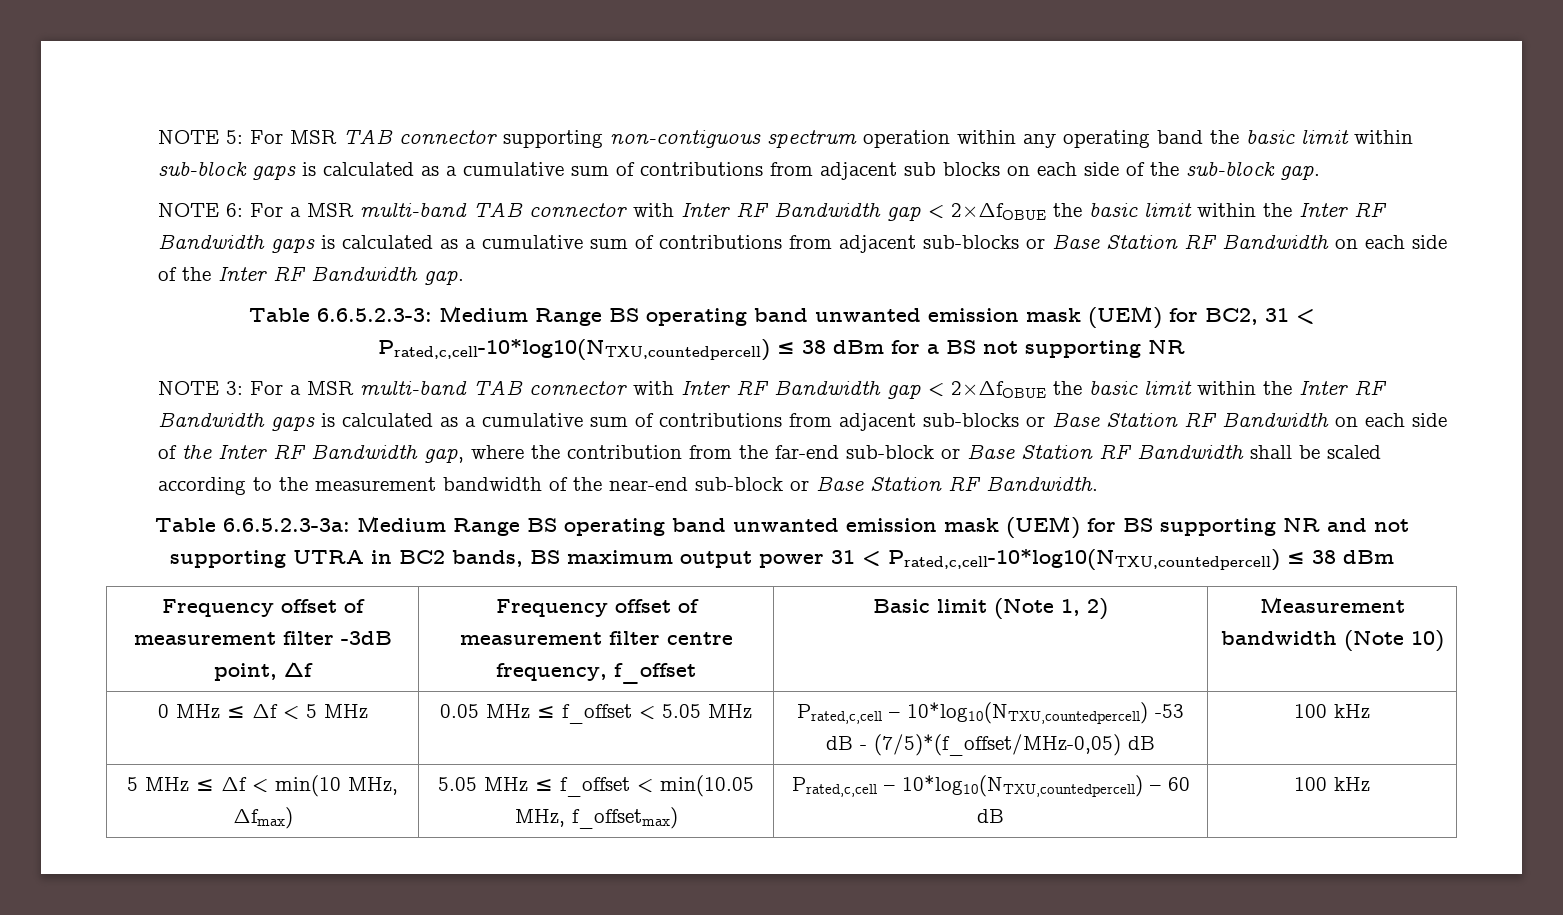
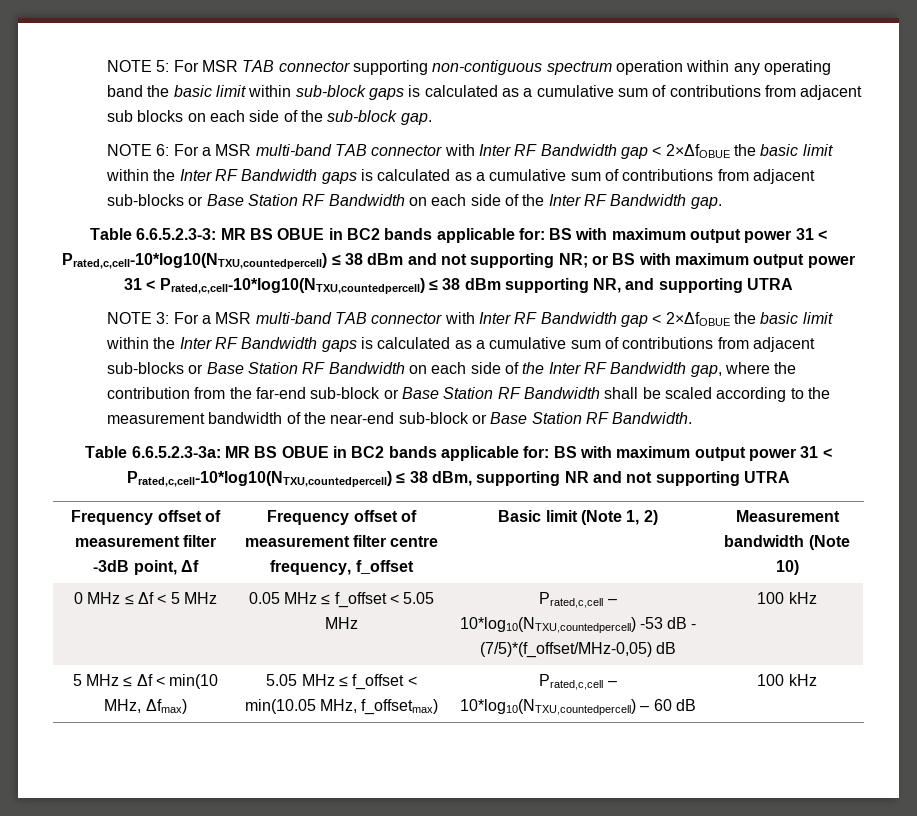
- Table 6.6.5.2.3-3: Medium Range BS operating band unwanted emission mask (UEM) for BC2, 31 < Prated,c,cell-10*log10(NTXU,countedpercell) ≤ 38 dBm for a BS not supporting NR
+ Table 6.6.5.2.3-3: MR BS OBUE in BC2 bands applicable for: BS with maximum output power 31 < Prated,c,cell-10*log10(NTXU,countedpercell) ≤ 38 dBm and not supporting NR; or BS with maximum output power 31 < Prated,c,cell-10*log10(NTXU,countedpercell) ≤ 38 dBm supporting NR, and supporting UTRA
- Table 6.6.5.2.3-3a: Medium Range BS operating band unwanted emission mask (UEM) for BS supporting NR and not supporting UTRA in BC2 bands, BS maximum output power 31 < Prated,c,cell-10*log10(NTXU,countedpercell) ≤ 38 dBm
+ Table 6.6.5.2.3-3a: MR BS OBUE in BC2 bands applicable for: BS with maximum output power 31 < Prated,c,cell-10*log10(NTXU,countedpercell) ≤ 38 dBm, supporting NR and not supporting UTRA

